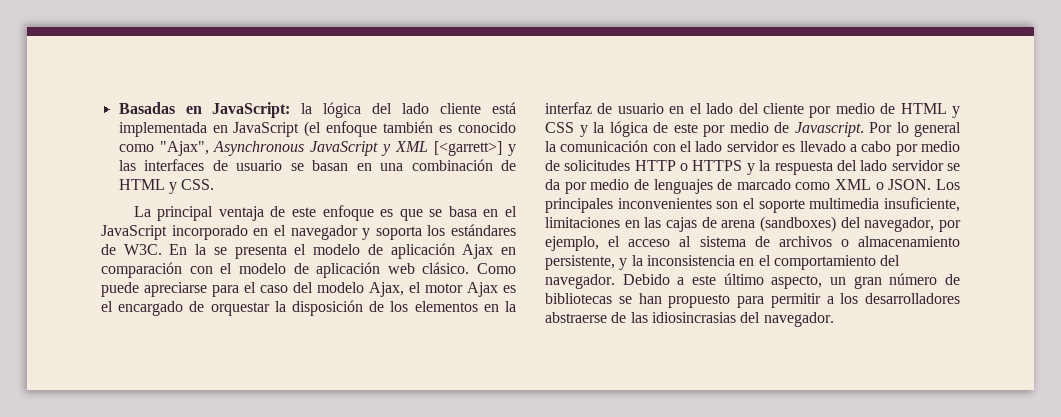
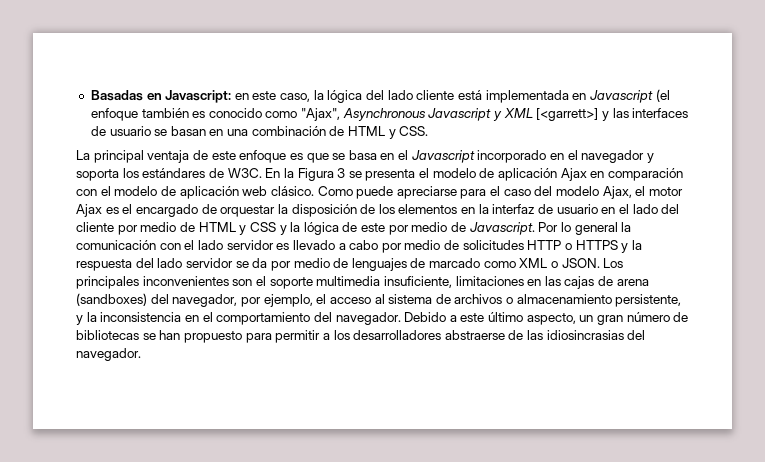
- Basadas en JavaScript: la lógica del lado cliente está implementada en JavaScript (el enfoque también es conocido como "Ajax", Asynchronous JavaScript y XML [<garrett>] y las interfaces de usuario se basan en una combinación de HTML y CSS.
+ Basadas en Javascript: en este caso, la lógica del lado cliente está implementada en Javascript (el enfoque también es conocido como "Ajax", Asynchronous Javascript y XML [<garrett>] y las interfaces de usuario se basan en una combinación de HTML y CSS.
- La principal ventaja de este enfoque es que se basa en el JavaScript incorporado en el navegador y soporta los estándares de W3C. En la se presenta el modelo de aplicación Ajax en comparación con el modelo de aplicación web clásico.
+ La principal ventaja de este enfoque es que se basa en el Javascript incorporado en el navegador y soporta los estándares de W3C. En la Figura 3 se presenta el modelo de aplicación Ajax en comparación con el modelo de aplicación web clásico.

